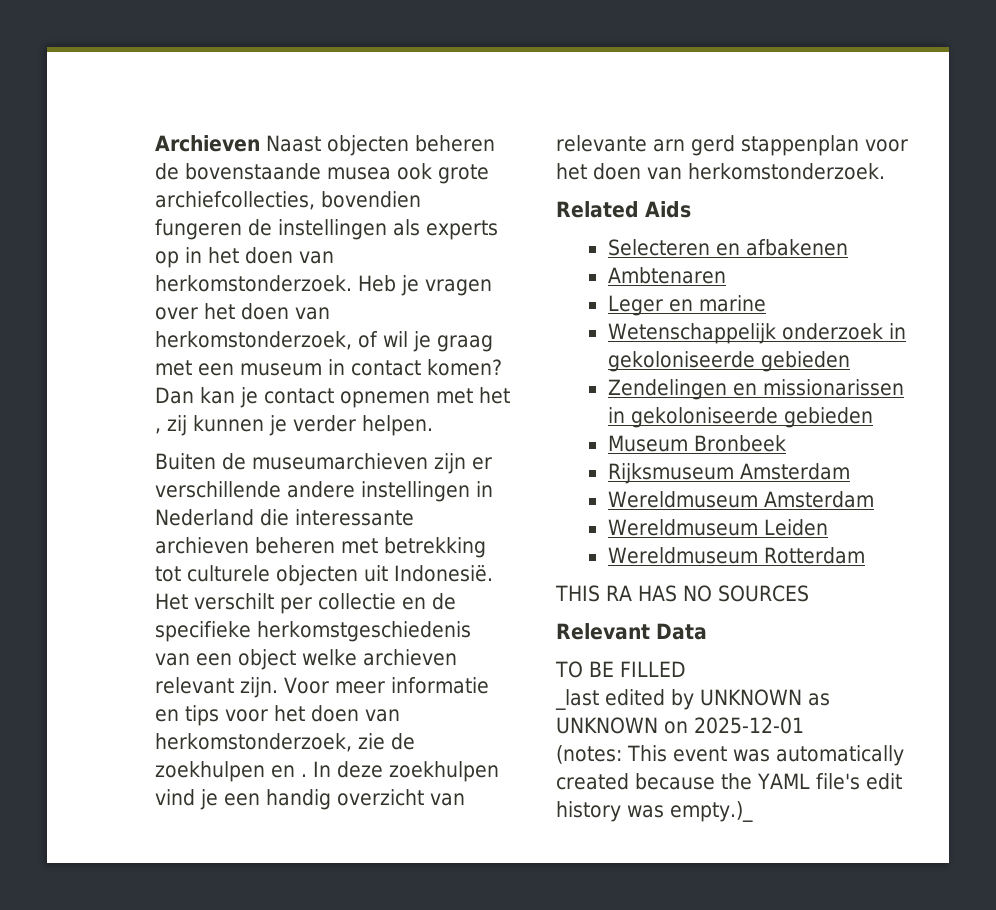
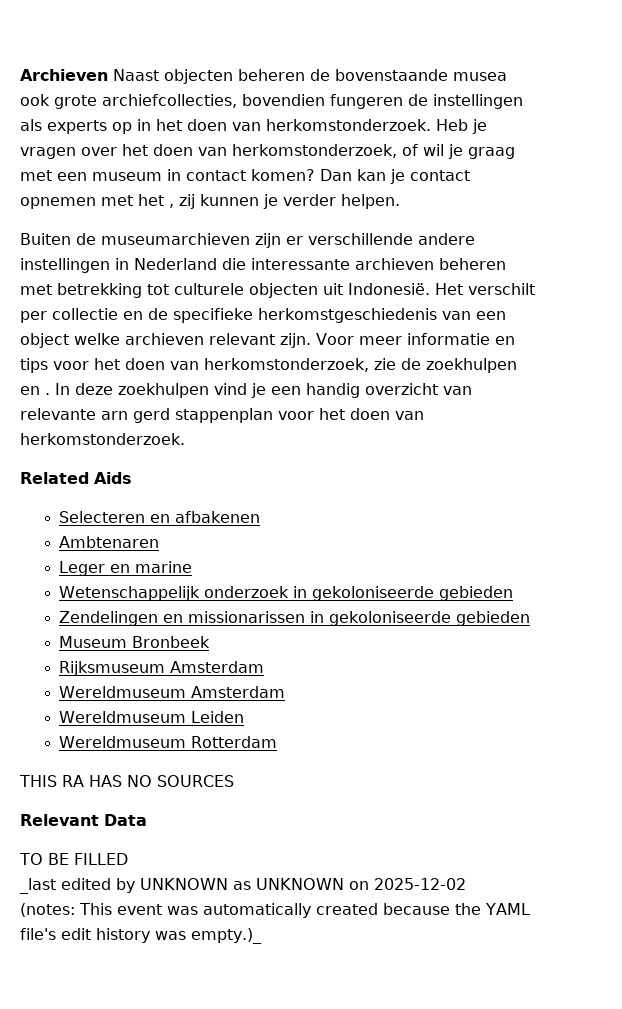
- _last edited by UNKNOWN as UNKNOWN on 2025-12-01
+ _last edited by UNKNOWN as UNKNOWN on 2025-12-02

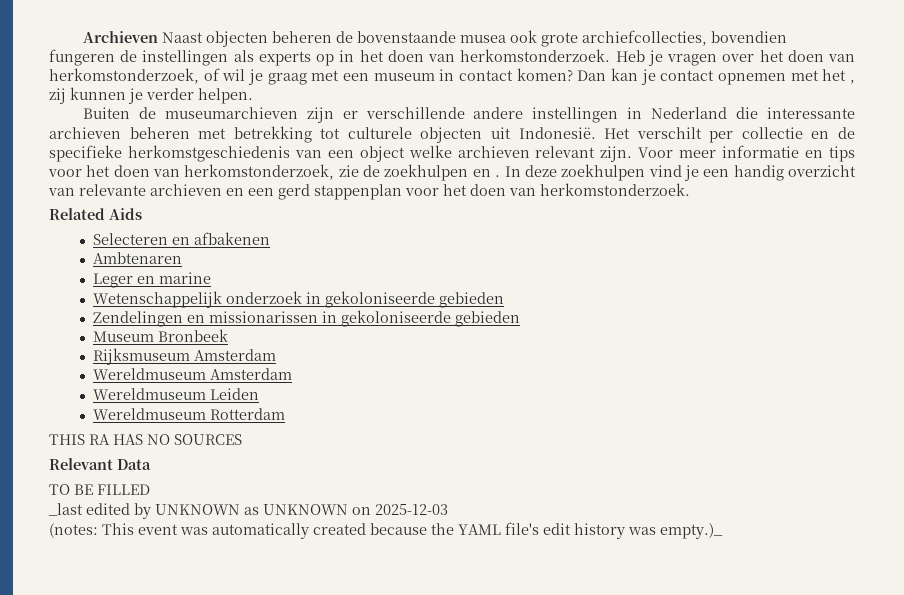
- In deze zoekhulpen vind je een handig overzicht van relevante arn gerd stappenplan voor het doen van herkomstonderzoek.
+ In deze zoekhulpen vind je een handig overzicht van relevante archieven en een gerd stappenplan voor het doen van herkomstonderzoek.
- _last edited by UNKNOWN as UNKNOWN on 2025-12-02
+ _last edited by UNKNOWN as UNKNOWN on 2025-12-03

